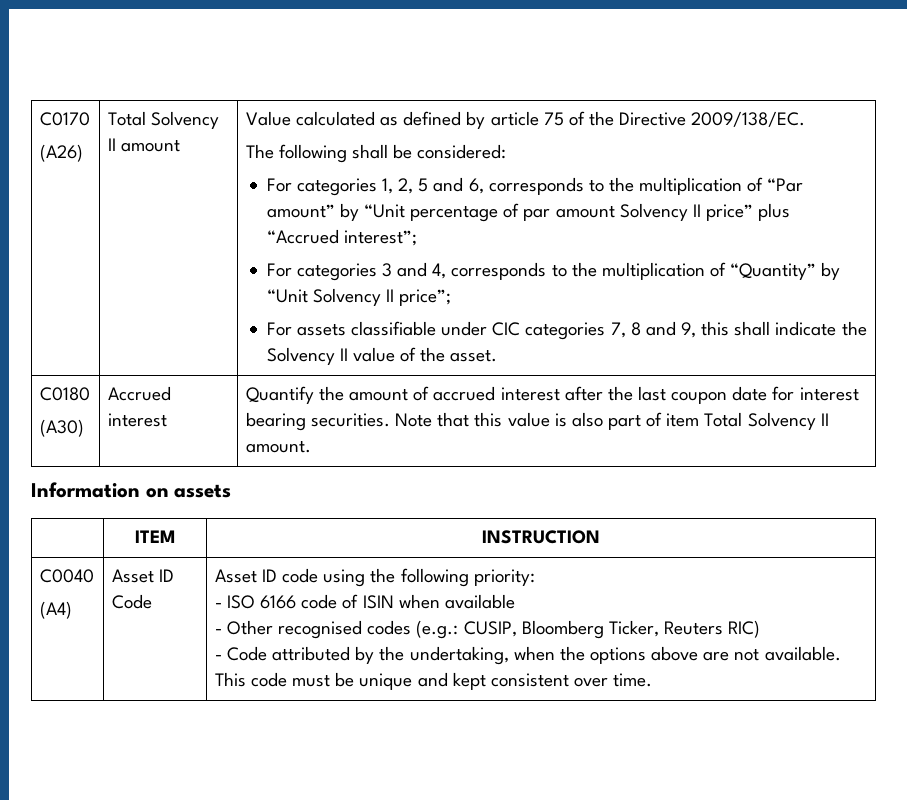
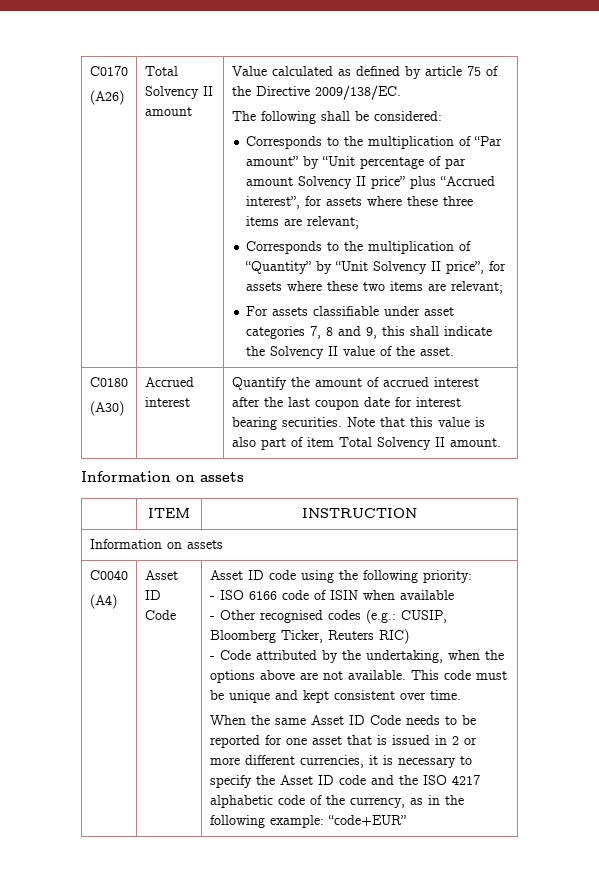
- For categories 1, 2, 5 and 6, corresponds to the multiplication of “Par amount” by “Unit percentage of par amount Solvency II price” plus “Accrued interest”;
- For categories 3 and 4, corresponds to the multiplication of “Quantity” by “Unit Solvency II price”;
+ Corresponds to the multiplication of “Par amount” by “Unit percentage of par amount Solvency II price” plus “Accrued interest”, for assets where these three items are relevant;
+ Corresponds to the multiplication of “Quantity” by “Unit Solvency II price”, for assets where these two items are relevant;
- For assets classifiable under CIC categories 7, 8 and 9, this shall indicate the Solvency II value of the asset.
+ For assets classifiable under asset categories 7, 8 and 9, this shall indicate the Solvency II value of the asset.
  | ITEM | INSTRUCTION
+ Information on assets
+ When the same Asset ID Code needs to be reported for one asset that is issued in 2 or more different currencies, it is necessary to specify the Asset ID code and the ISO 4217 alphabetic code of the currency, as in the following example: “code+EUR”

